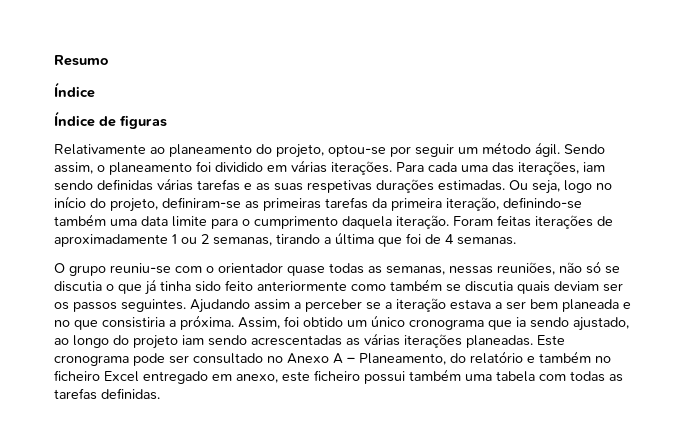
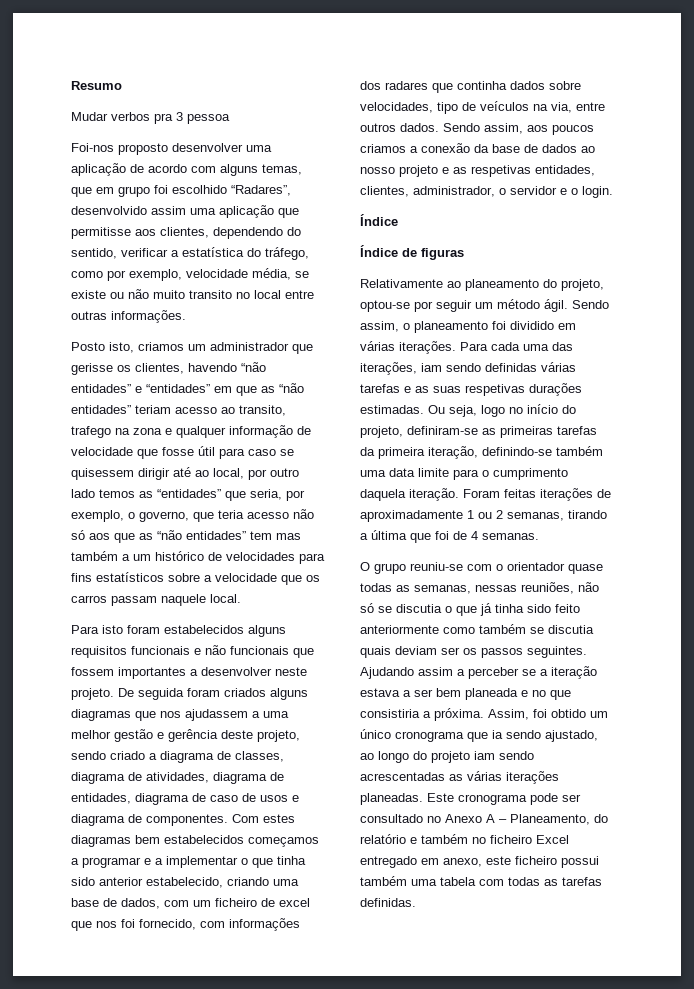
+ Mudar verbos pra 3 pessoa
+ Foi-nos proposto desenvolver uma aplicação de acordo com alguns temas, que em grupo foi escolhido “Radares”, desenvolvido assim uma aplicação que permitisse aos clientes, dependendo do sentido, verificar a estatística do tráfego, como por exemplo, velocidade média, se existe ou não muito transito no local entre outras informações.
+ Posto isto, criamos um administrador que gerisse os clientes, havendo “não entidades” e “entidades” em que as “não entidades” teriam acesso ao transito, trafego na zona e qualquer informação de velocidade que fosse útil para caso se quisessem dirigir até ao local, por outro lado temos as “entidades” que seria, por exemplo, o governo, que teria acesso não só aos que as “não entidades” tem mas também a um histórico de velocidades para fins estatísticos sobre a velocidade que os carros passam naquele local.
+ Para isto foram estabelecidos alguns requisitos funcionais e não funcionais que fossem importantes a desenvolver neste projeto. De seguida foram criados alguns diagramas que nos ajudassem a uma melhor gestão e gerência deste projeto, sendo criado a diagrama de classes, diagrama de atividades, diagrama de entidades, diagrama de caso de usos e diagrama de componentes. Com estes diagramas bem estabelecidos começamos a programar e a implementar o que tinha sido anterior estabelecido, criando uma base de dados, com um ficheiro de excel que nos foi fornecido, com informações dos radares que continha dados sobre velocidades, tipo de veículos na via, entre outros dados. Sendo assim, aos poucos criamos a conexão da base de dados ao nosso projeto e as respetivas entidades, clientes, administrador, o servidor e o login.

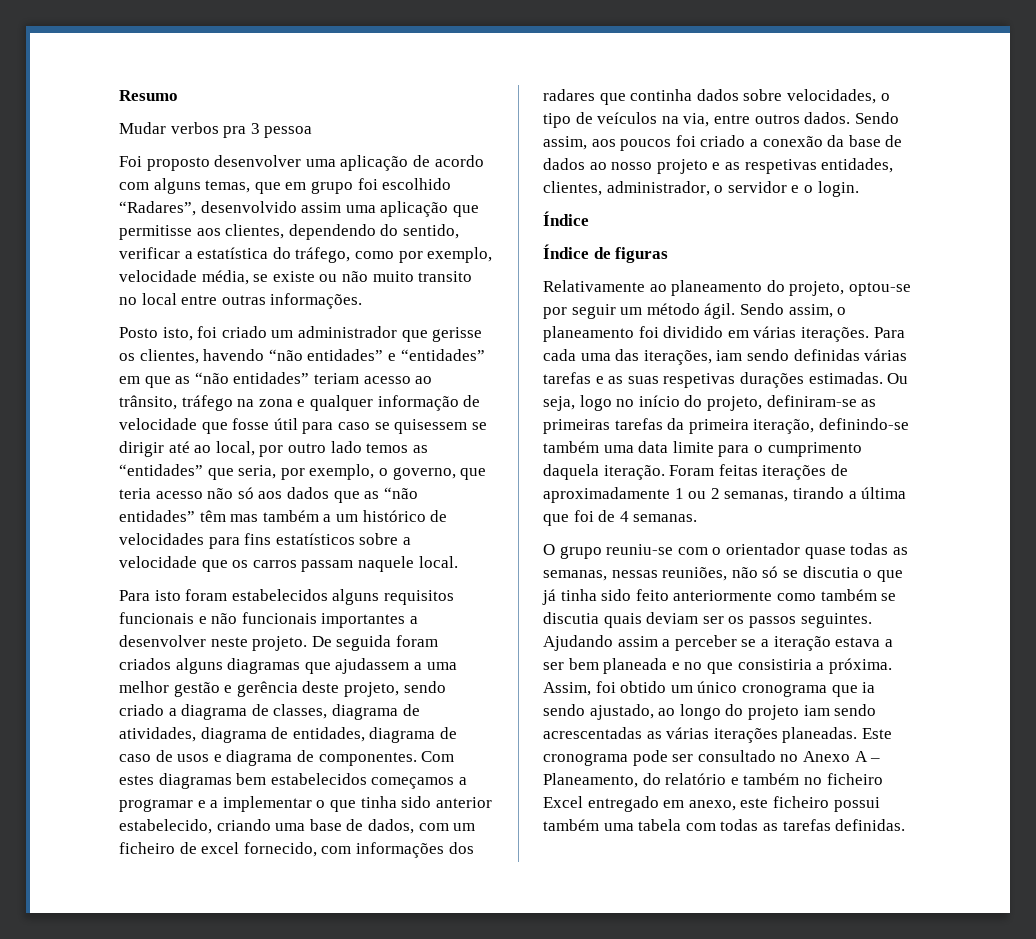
- Foi-nos proposto desenvolver uma aplicação de acordo com alguns temas, que em grupo foi escolhido “Radares”, desenvolvido assim uma aplicação que permitisse aos clientes, dependendo do sentido, verificar a estatística do tráfego, como por exemplo, velocidade média, se existe ou não muito transito no local entre outras informações.
+ Foi proposto desenvolver uma aplicação de acordo com alguns temas, que em grupo foi escolhido “Radares”, desenvolvido assim uma aplicação que permitisse aos clientes, dependendo do sentido, verificar a estatística do tráfego, como por exemplo, velocidade média, se existe ou não muito transito no local entre outras informações.
- Posto isto, criamos um administrador que gerisse os clientes, havendo “não entidades” e “entidades” em que as “não entidades” teriam acesso ao transito, trafego na zona e qualquer informação de velocidade que fosse útil para caso se quisessem dirigir até ao local, por outro lado temos as “entidades” que seria, por exemplo, o governo, que teria acesso não só aos que as “não entidades” tem mas também a um histórico de velocidades para fins estatísticos sobre a velocidade que os carros passam naquele local.
+ Posto isto, foi criado um administrador que gerisse os clientes, havendo “não entidades” e “entidades” em que as “não entidades” teriam acesso ao trânsito, tráfego na zona e qualquer informação de velocidade que fosse útil para caso se quisessem se dirigir até ao local, por outro lado temos as “entidades” que seria, por exemplo, o governo, que teria acesso não só aos dados que as “não entidades” têm mas também a um histórico de velocidades para fins estatísticos sobre a velocidade que os carros passam naquele local.
- Para isto foram estabelecidos alguns requisitos funcionais e não funcionais que fossem importantes a desenvolver neste projeto.
+ Para isto foram estabelecidos alguns requisitos funcionais e não funcionais importantes a desenvolver neste projeto.
- De seguida foram criados alguns diagramas que nos ajudassem a uma melhor gestão e gerência deste projeto, sendo criado a diagrama de classes, diagrama de atividades, diagrama de entidades, diagrama de caso de usos e diagrama de componentes.
+ De seguida foram criados alguns diagramas que ajudassem a uma melhor gestão e gerência deste projeto, sendo criado a diagrama de classes, diagrama de atividades, diagrama de entidades, diagrama de caso de usos e diagrama de componentes.
- Com estes diagramas bem estabelecidos começamos a programar e a implementar o que tinha sido anterior estabelecido, criando uma base de dados, com um ficheiro de excel que nos foi fornecido, com informações dos radares que continha dados sobre velocidades, tipo de veículos na via, entre outros dados.
+ Com estes diagramas bem estabelecidos começamos a programar e a implementar o que tinha sido anterior estabelecido, criando uma base de dados, com um ficheiro de excel fornecido, com informações dos radares que continha dados sobre velocidades, o tipo de veículos na via, entre outros dados.
- Sendo assim, aos poucos criamos a conexão da base de dados ao nosso projeto e as respetivas entidades, clientes, administrador, o servidor e o login.
+ Sendo assim, aos poucos foi criado a conexão da base de dados ao nosso projeto e as respetivas entidades, clientes, administrador, o servidor e o login.

